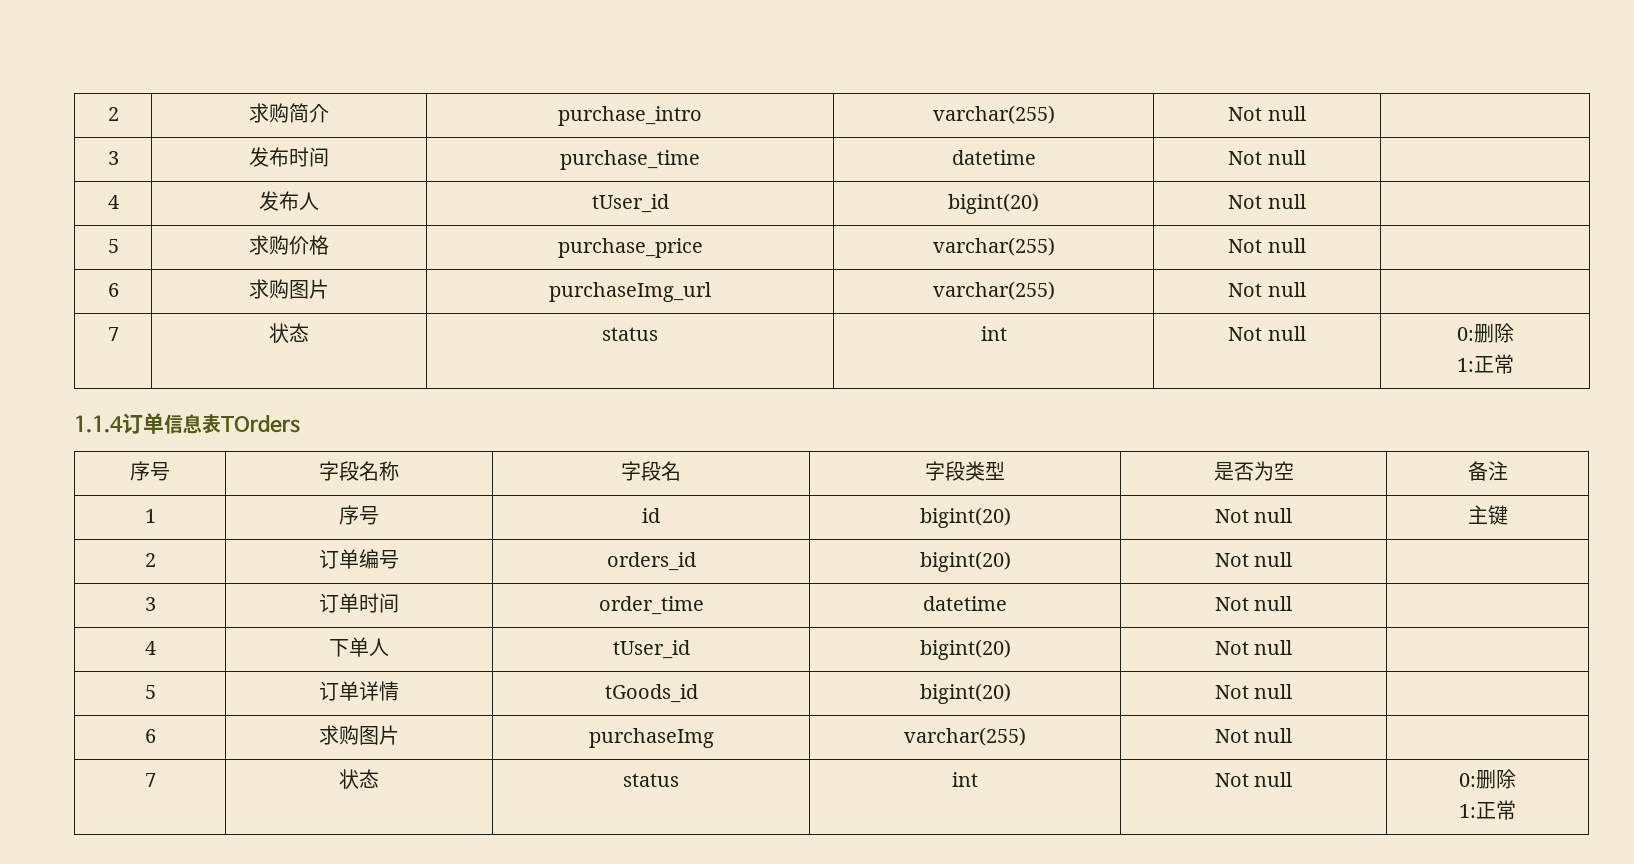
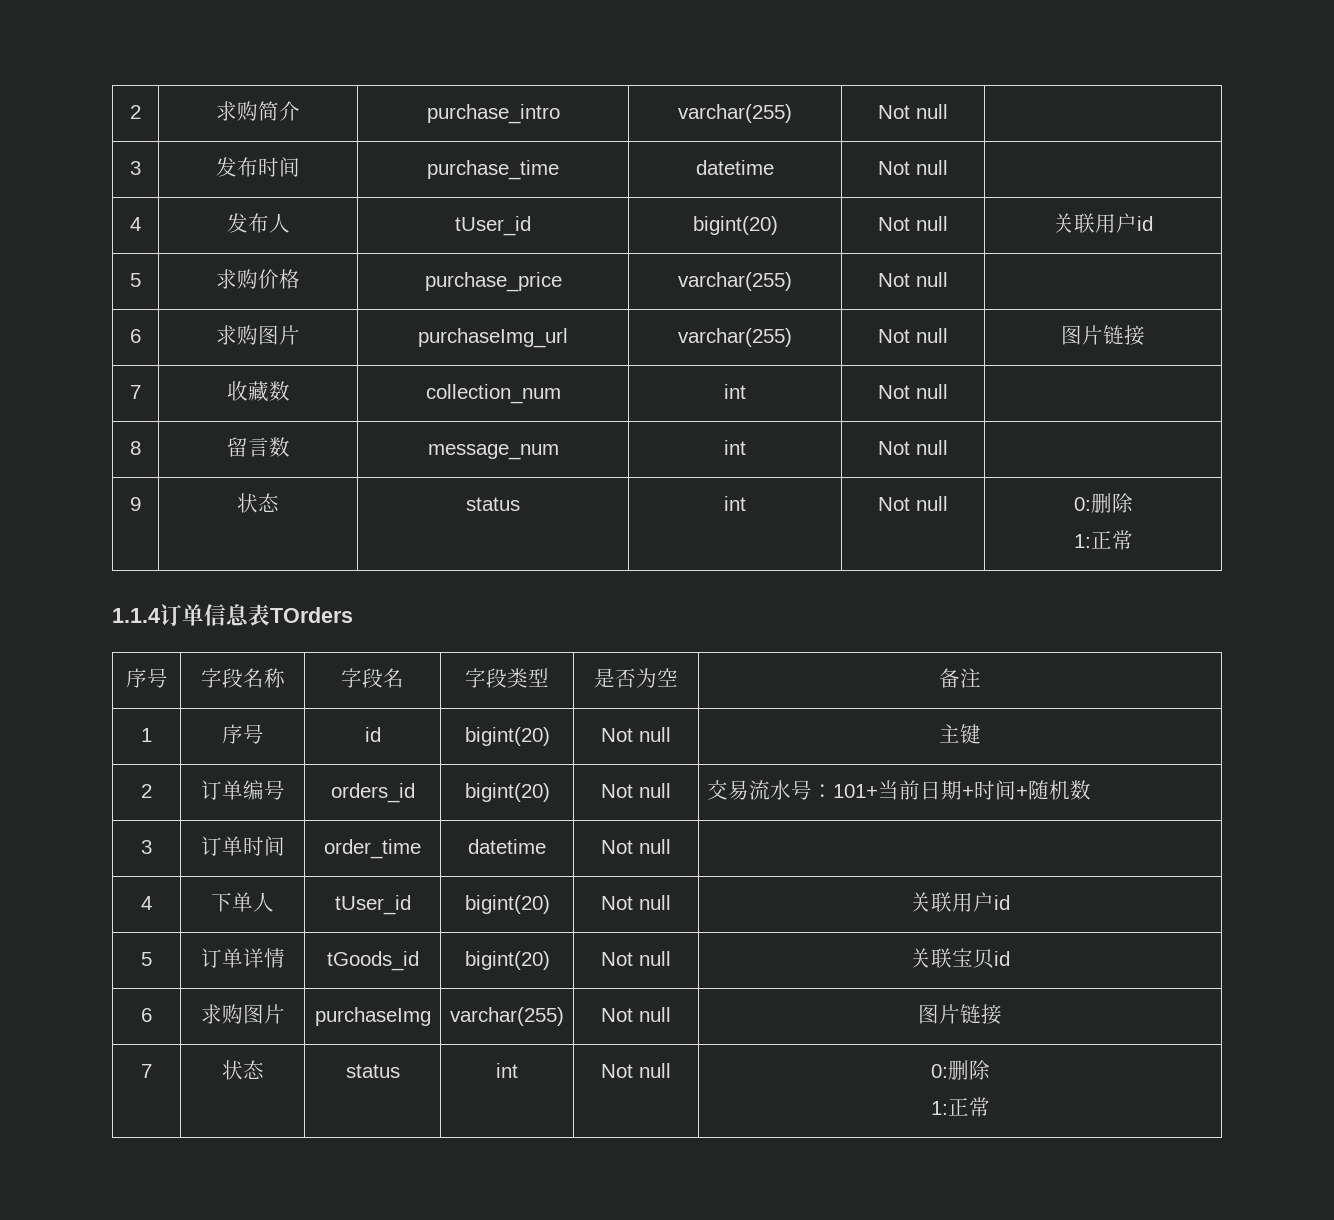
- 4 | 发布人 | tUser_id | bigint(20) | Not null |
+ 4 | 发布人 | tUser_id | bigint(20) | Not null | 关联用户id
- 6 | 求购图片 | purchaseImg_url | varchar(255) | Not null |
- 7 | 状态 | status | int | Not null | 0:删除
+ 6 | 求购图片 | purchaseImg_url | varchar(255) | Not null | 图片链接
+ 7 | 收藏数 | collection_num | int | Not null |
+ 8 | 留言数 | message_num | int | Not null |
+ 9 | 状态 | status | int | Not null | 0:删除
- 2 | 订单编号 | orders_id | bigint(20) | Not null |
+ 2 | 订单编号 | orders_id | bigint(20) | Not null | 交易流水号：101+当前日期+时间+随机数
- 4 | 下单人 | tUser_id | bigint(20) | Not null |
+ 4 | 下单人 | tUser_id | bigint(20) | Not null | 关联用户id
- 5 | 订单详情 | tGoods_id | bigint(20) | Not null |
+ 5 | 订单详情 | tGoods_id | bigint(20) | Not null | 关联宝贝id
- 6 | 求购图片 | purchaseImg | varchar(255) | Not null |
+ 6 | 求购图片 | purchaseImg | varchar(255) | Not null | 图片链接

